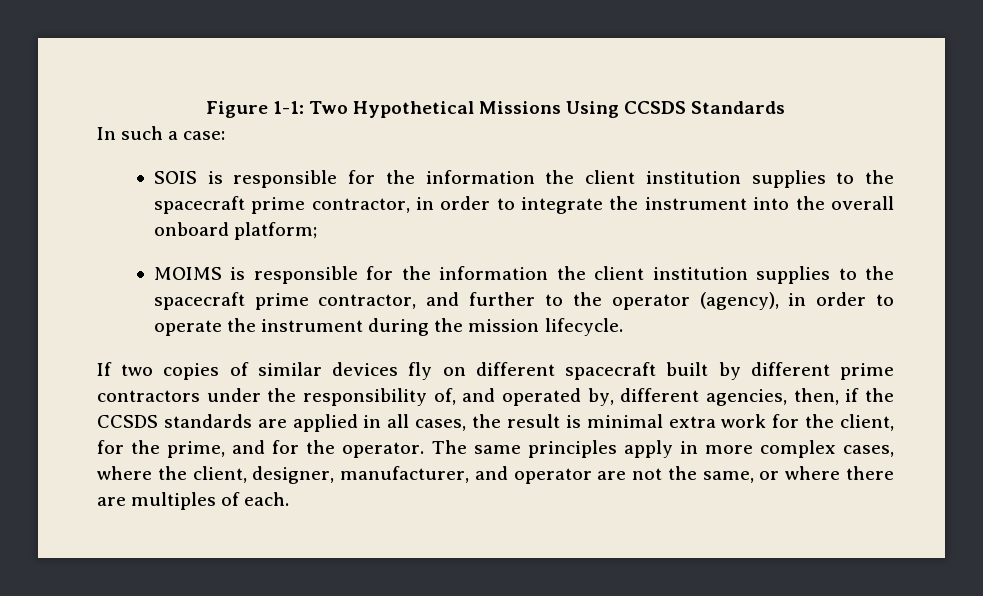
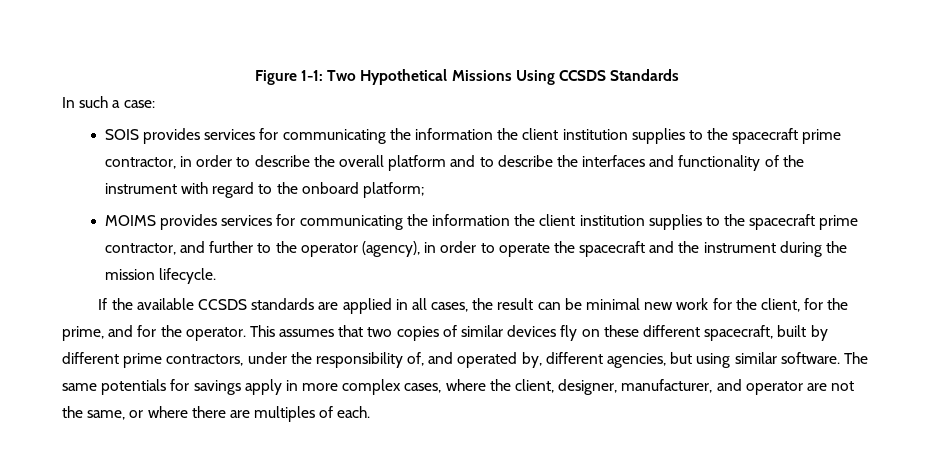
- SOIS is responsible for the information the client institution supplies to the spacecraft prime contractor, in order to integrate the instrument into the overall onboard platform;
+ SOIS provides services for communicating the information the client institution supplies to the spacecraft prime contractor, in order to describe the overall platform and to describe the interfaces and functionality of the instrument with regard to the onboard platform;
- MOIMS is responsible for the information the client institution supplies to the spacecraft prime contractor, and further to the operator (agency), in order to operate the instrument during the mission lifecycle.
+ MOIMS provides services for communicating the information the client institution supplies to the spacecraft prime contractor, and further to the operator (agency), in order to operate the spacecraft and the instrument during the mission lifecycle.
- If two copies of similar devices fly on different spacecraft built by different prime contractors under the responsibility of, and operated by, different agencies, then, if the CCSDS standards are applied in all cases, the result is minimal extra work for the client, for the prime, and for the operator.
+ If the available CCSDS standards are applied in all cases, the result can be minimal new work for the client, for the prime, and for the operator.
- The same principles apply in more complex cases, where the client, designer, manufacturer, and operator are not the same, or where there are multiples of each.
+ This assumes that two copies of similar devices fly on these different spacecraft, built by different prime contractors, under the responsibility of, and operated by, different agencies, but using similar software. The same potentials for savings apply in more complex cases, where the client, designer, manufacturer, and operator are not the same, or where there are multiples of each.

